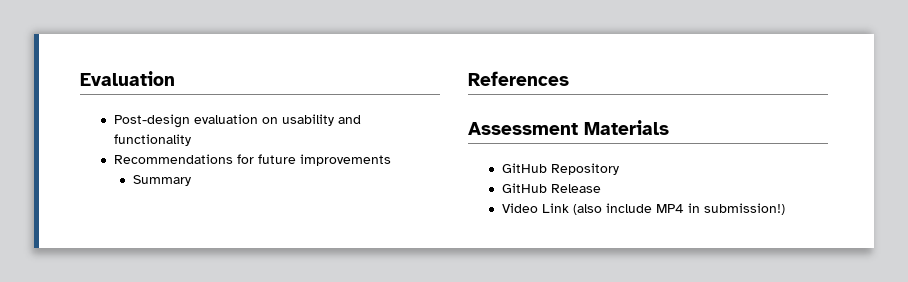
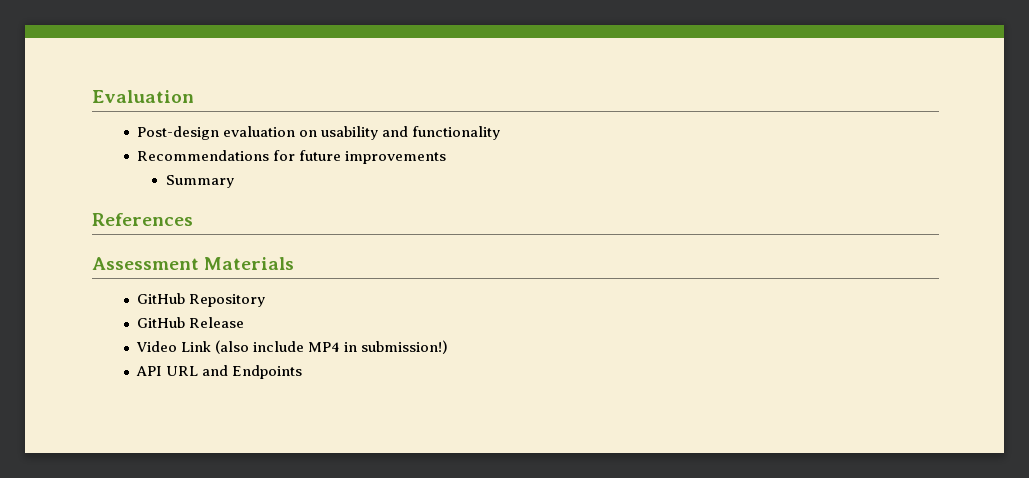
+ API URL and Endpoints

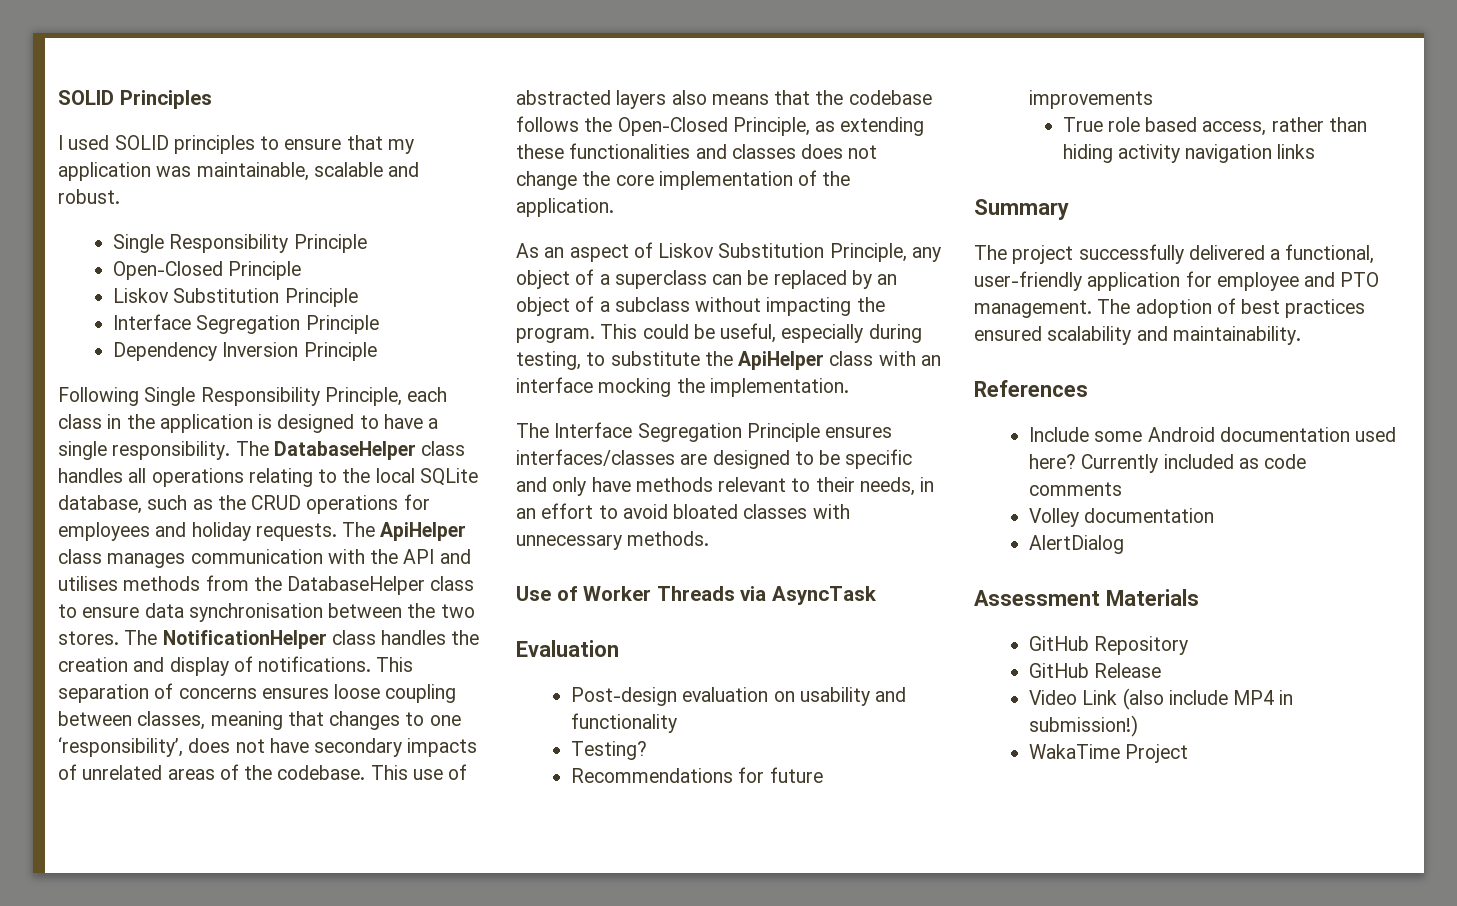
+ SOLID Principles
+ I used SOLID principles to ensure that my application was maintainable, scalable and robust.
+ Single Responsibility Principle
+ Open-Closed Principle
+ Liskov Substitution Principle
+ Interface Segregation Principle
+ Dependency Inversion Principle
+ Following Single Responsibility Principle, each class in the application is designed to have a single responsibility. The DatabaseHelper class handles all operations relating to the local SQLite database, such as the CRUD operations for employees and holiday requests. The ApiHelper class manages communication with the API and utilises methods from the DatabaseHelper class to ensure data synchronisation between the two stores. The NotificationHelper class handles the creation and display of notifications. This separation of concerns ensures loose coupling between classes, meaning that changes to one ‘responsibility’, does not have secondary impacts of unrelated areas of the codebase. This use of abstracted layers also means that the codebase follows the Open-Closed Principle, as extending these functionalities and classes does not change the core implementation of the application.
+ As an aspect of Liskov Substitution Principle, any object of a superclass can be replaced by an object of a subclass without impacting the program. This could be useful, especially during testing, to substitute the ApiHelper class with an interface mocking the implementation.
+ The Interface Segregation Principle ensures interfaces/classes are designed to be specific and only have methods relevant to their needs, in an effort to avoid bloated classes with unnecessary methods.
+ Use of Worker Threads via AsyncTask
+ Testing?
+ True role based access, rather than hiding activity navigation links
  Summary
+ The project successfully delivered a functional, user-friendly application for employee and PTO management. The adoption of best practices ensured scalability and maintainability.
  References
+ Include some Android documentation used here? Currently included as code comments
+ Volley documentation
+ AlertDialog
- API URL and Endpoints
+ WakaTime Project

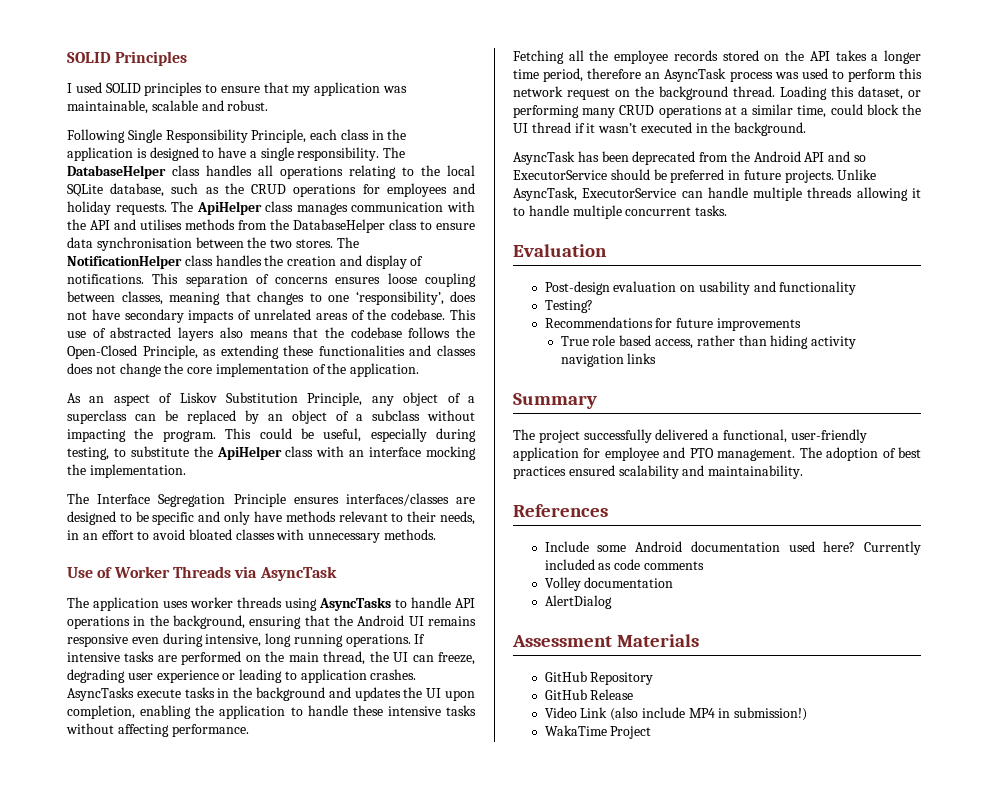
- Single Responsibility Principle
- Open-Closed Principle
- Liskov Substitution Principle
- Interface Segregation Principle
- Dependency Inversion Principle
+ The application uses worker threads using AsyncTasks to handle API operations in the background, ensuring that the Android UI remains responsive even during intensive, long running operations. If intensive tasks are performed on the main thread, the UI can freeze, degrading user experience or leading to application crashes. AsyncTasks execute tasks in the background and updates the UI upon completion, enabling the application to handle these intensive tasks without affecting performance.
+ Fetching all the employee records stored on the API takes a longer time period, therefore an AsyncTask process was used to perform this network request on the background thread. Loading this dataset, or performing many CRUD operations at a similar time, could block the UI thread if it wasn’t executed in the background.
+ AsyncTask has been deprecated from the Android API and so ExecutorService should be preferred in future projects. Unlike AsyncTask, ExecutorService can handle multiple threads allowing it to handle multiple concurrent tasks.

